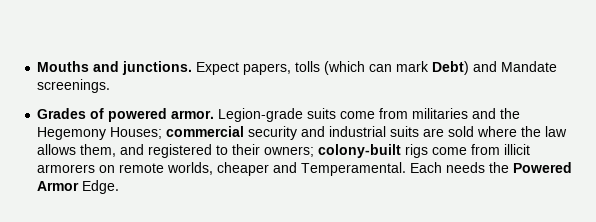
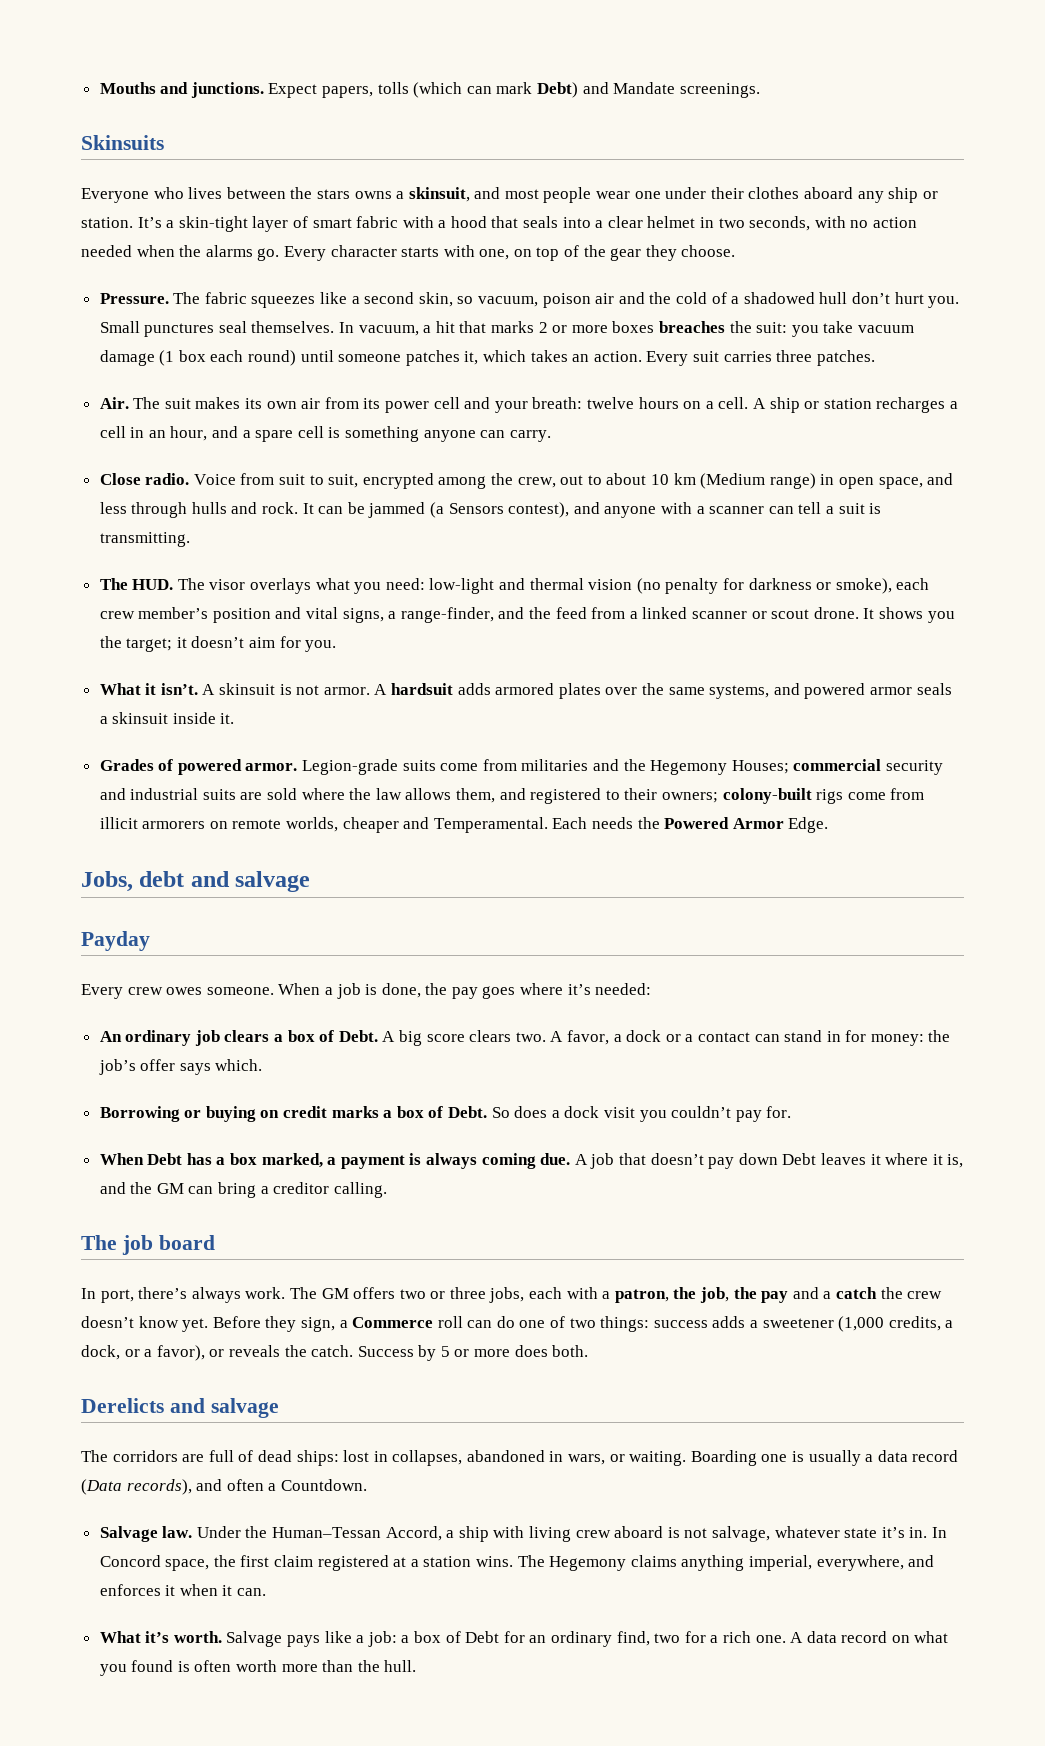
+ Skinsuits
+ Everyone who lives between the stars owns a skinsuit, and most people wear one under their clothes aboard any ship or station. It’s a skin-tight layer of smart fabric with a hood that seals into a clear helmet in two seconds, with no action needed when the alarms go. Every character starts with one, on top of the gear they choose.
+ Pressure. The fabric squeezes like a second skin, so vacuum, poison air and the cold of a shadowed hull don’t hurt you. Small punctures seal themselves. In vacuum, a hit that marks 2 or more boxes breaches the suit: you take vacuum damage (1 box each round) until someone patches it, which takes an action. Every suit carries three patches.
+ Air. The suit makes its own air from its power cell and your breath: twelve hours on a cell. A ship or station recharges a cell in an hour, and a spare cell is something anyone can carry.
+ Close radio. Voice from suit to suit, encrypted among the crew, out to about 10 km (Medium range) in open space, and less through hulls and rock. It can be jammed (a Sensors contest), and anyone with a scanner can tell a suit is transmitting.
+ The HUD. The visor overlays what you need: low-light and thermal vision (no penalty for darkness or smoke), each crew member’s position and vital signs, a range-finder, and the feed from a linked scanner or scout drone. It shows you the target; it doesn’t aim for you.
+ What it isn’t. A skinsuit is not armor. A hardsuit adds armored plates over the same systems, and powered armor seals a skinsuit inside it.
+ Jobs, debt and salvage
+ Payday
+ Every crew owes someone. When a job is done, the pay goes where it’s needed:
+ An ordinary job clears a box of Debt. A big score clears two. A favor, a dock or a contact can stand in for money: the job’s offer says which.
+ Borrowing or buying on credit marks a box of Debt. So does a dock visit you couldn’t pay for.
+ When Debt has a box marked, a payment is always coming due. A job that doesn’t pay down Debt leaves it where it is, and the GM can bring a creditor calling.
+ The job board
+ In port, there’s always work. The GM offers two or three jobs, each with a patron, the job, the pay and a catch the crew doesn’t know yet. Before they sign, a Commerce roll can do one of two things: success adds a sweetener (1,000 credits, a dock, or a favor), or reveals the catch. Success by 5 or more does both.
+ Derelicts and salvage
+ The corridors are full of dead ships: lost in collapses, abandoned in wars, or waiting. Boarding one is usually a data record (Data records), and often a Countdown.
+ Salvage law. Under the Human–Tessan Accord, a ship with living crew aboard is not salvage, whatever state it’s in. In Concord space, the first claim registered at a station wins. The Hegemony claims anything imperial, everywhere, and enforces it when it can.
+ What it’s worth. Salvage pays like a job: a box of Debt for an ordinary find, two for a rich one. A data record on what you found is often worth more than the hull.

